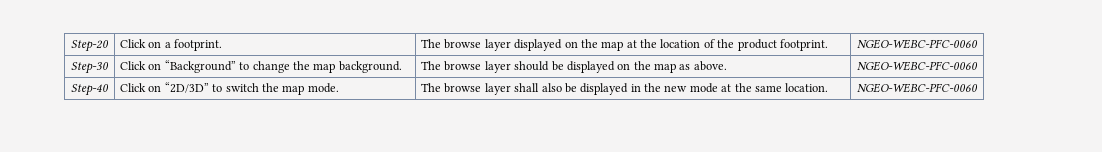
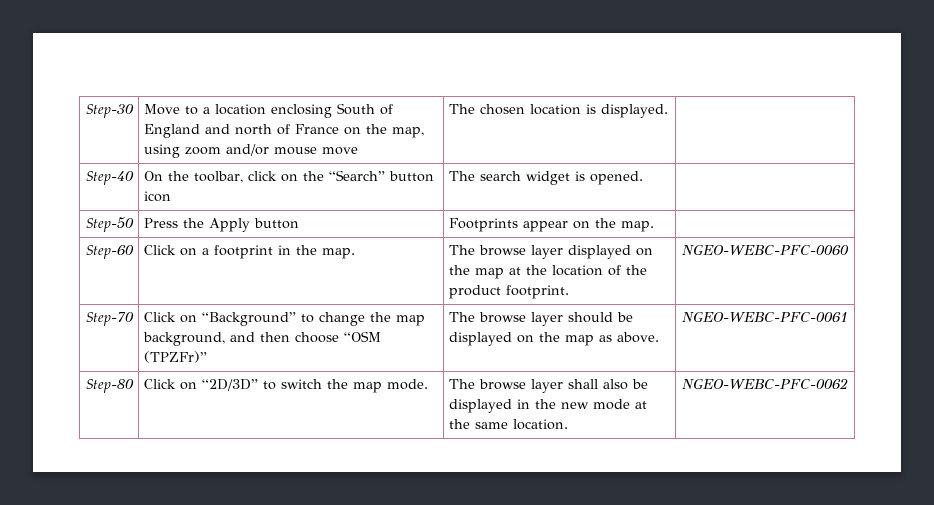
- Step-20 | Click on a footprint. | The browse layer displayed on the map at the location of the product footprint. | NGEO-WEBC-PFC-0060
+ Step-30 | Move to a location enclosing South of England and north of France on the map, using zoom and/or mouse move | The chosen location is displayed. |
+ Step-40 | On the toolbar, click on the “Search” button icon | The search widget is opened. |
+ Step-50 | Press the Apply button | Footprints appear on the map. |
+ Step-60 | Click on a footprint in the map. | The browse layer displayed on the map at the location of the product footprint. | NGEO-WEBC-PFC-0060
- Step-30 | Click on “Background” to change the map background. | The browse layer should be displayed on the map as above. | NGEO-WEBC-PFC-0060
- Step-40 | Click on “2D/3D” to switch the map mode. | The browse layer shall also be displayed in the new mode at the same location. | NGEO-WEBC-PFC-0060
+ Step-70 | Click on “Background” to change the map background, and then choose “OSM (TPZFr)” | The browse layer should be displayed on the map as above. | NGEO-WEBC-PFC-0061
+ Step-80 | Click on “2D/3D” to switch the map mode. | The browse layer shall also be displayed in the new mode at the same location. | NGEO-WEBC-PFC-0062

